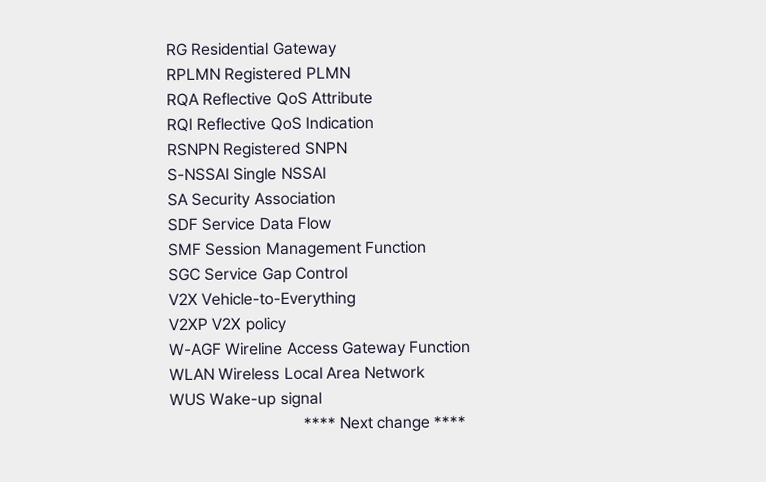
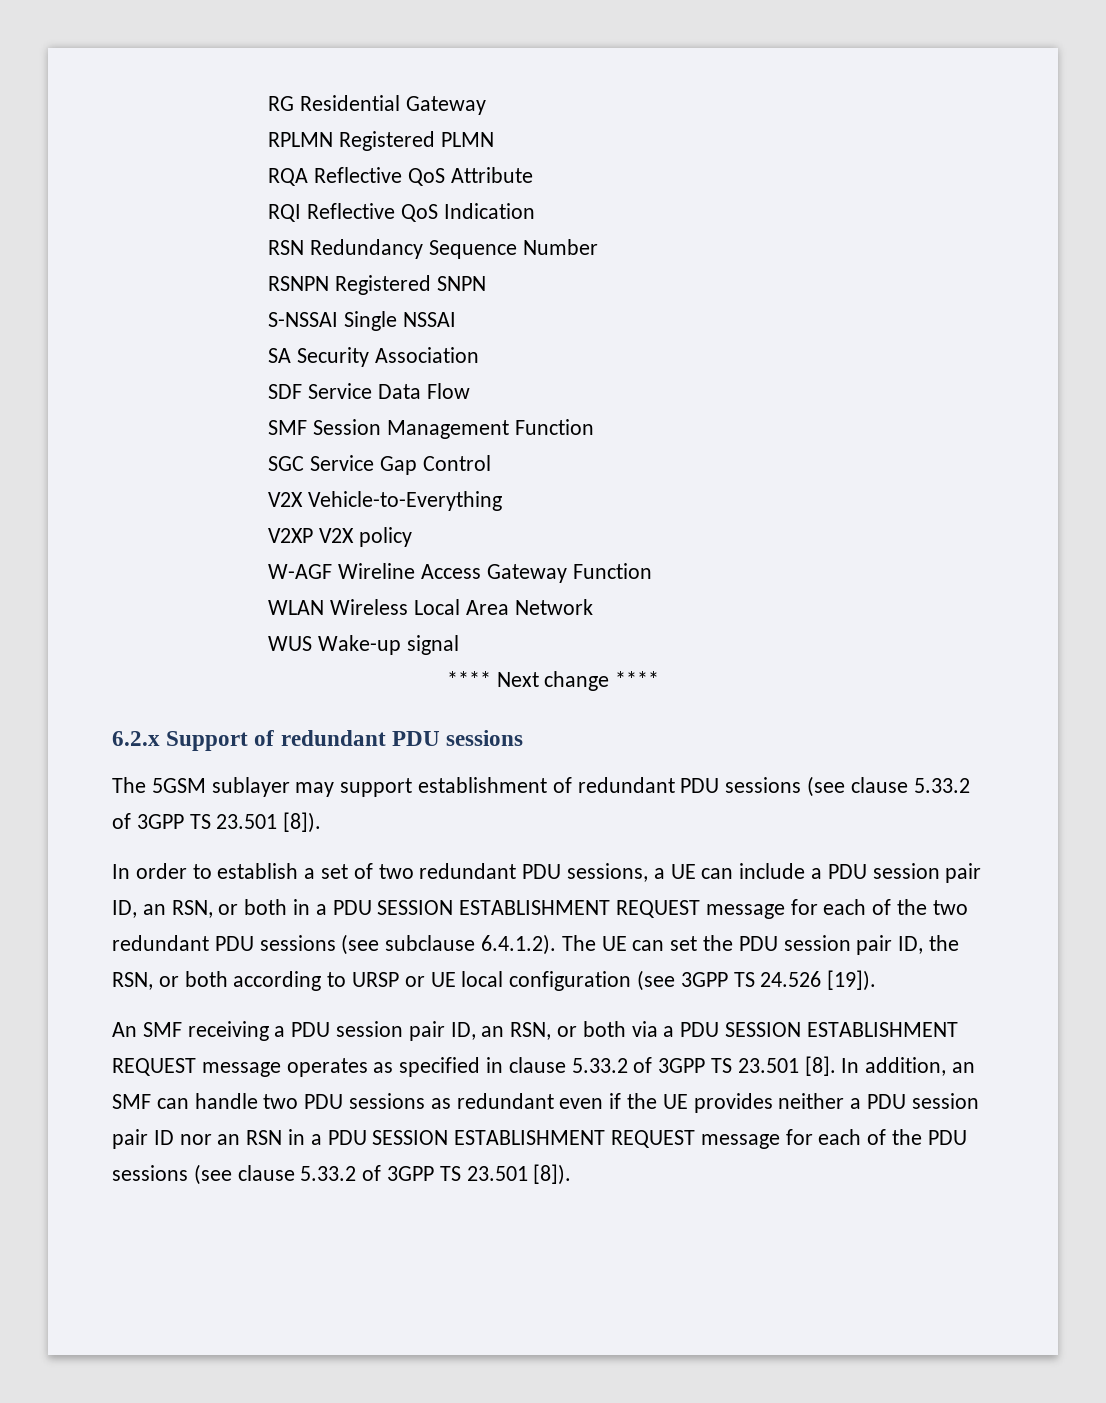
+ RSN Redundancy Sequence Number
+ 6.2.x Support of redundant PDU sessions
+ The 5GSM sublayer may support establishment of redundant PDU sessions (see clause 5.33.2 of 3GPP TS 23.501 [8]).
+ In order to establish a set of two redundant PDU sessions, a UE can include a PDU session pair ID, an RSN, or both in a PDU SESSION ESTABLISHMENT REQUEST message for each of the two redundant PDU sessions (see subclause 6.4.1.2). The UE can set the PDU session pair ID, the RSN, or both according to URSP or UE local configuration (see 3GPP TS 24.526 [19]).
+ An SMF receiving a PDU session pair ID, an RSN, or both via a PDU SESSION ESTABLISHMENT REQUEST message operates as specified in clause 5.33.2 of 3GPP TS 23.501 [8]. In addition, an SMF can handle two PDU sessions as redundant even if the UE provides neither a PDU session pair ID nor an RSN in a PDU SESSION ESTABLISHMENT REQUEST message for each of the PDU sessions (see clause 5.33.2 of 3GPP TS 23.501 [8]).

